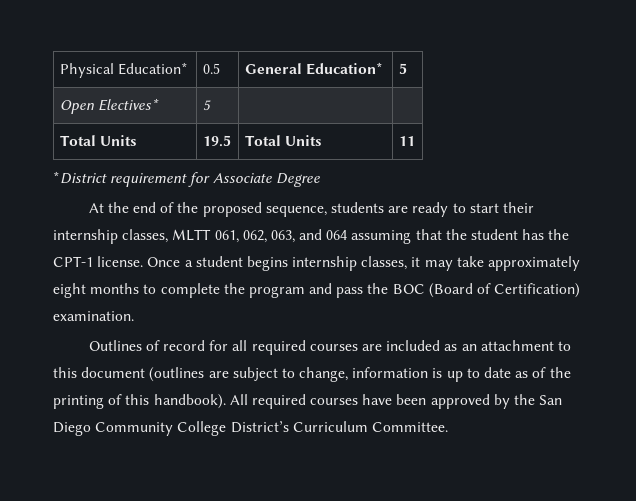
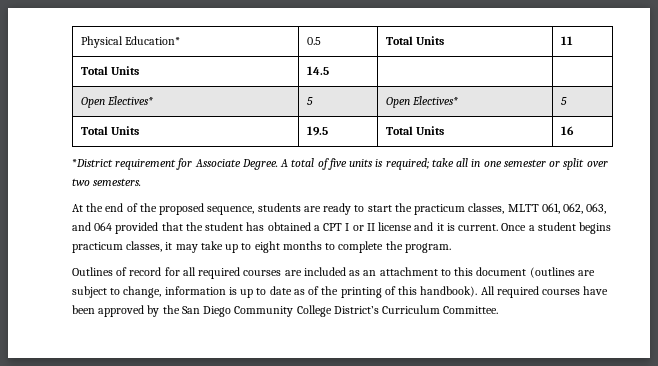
- Physical Education* | 0.5 | General Education* | 5
+ Physical Education* | 0.5 | Total Units | 11
+ Total Units | 14.5 | |
- Open Electives* | 5 | |
+ Open Electives* | 5 | Open Electives* | 5
- Total Units | 19.5 | Total Units | 11
+ Total Units | 19.5 | Total Units | 16
- *District requirement for Associate Degree
+ *District requirement for Associate Degree. A total of five units is required; take all in one semester or split over two semesters.
- At the end of the proposed sequence, students are ready to start their internship classes, MLTT 061, 062, 063, and 064 assuming that the student has the CPT-1 license.
+ At the end of the proposed sequence, students are ready to start the practicum classes, MLTT 061, 062, 063, and 064 provided that the student has obtained a CPT I or II license and it is current.
- Once a student begins internship classes, it may take approximately eight months to complete the program and pass the BOC (Board of Certification) examination.
+ Once a student begins practicum classes, it may take up to eight months to complete the program.

